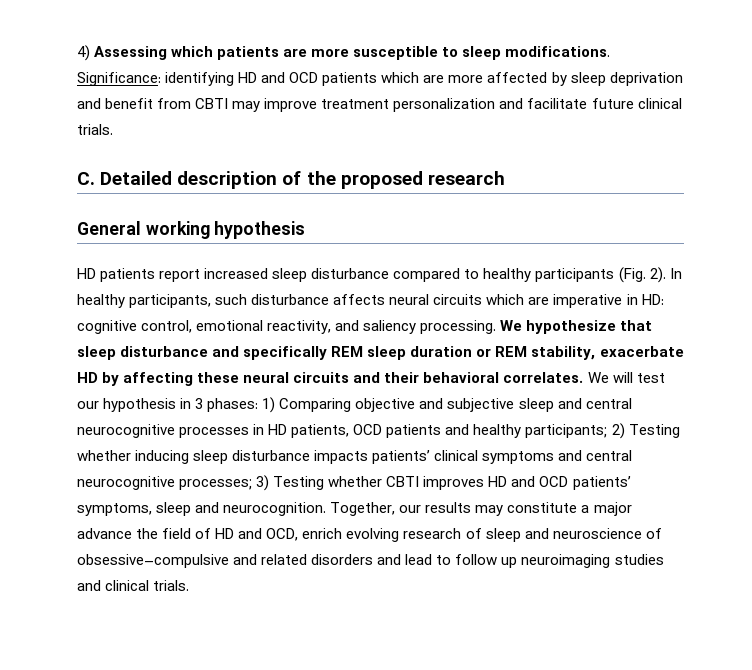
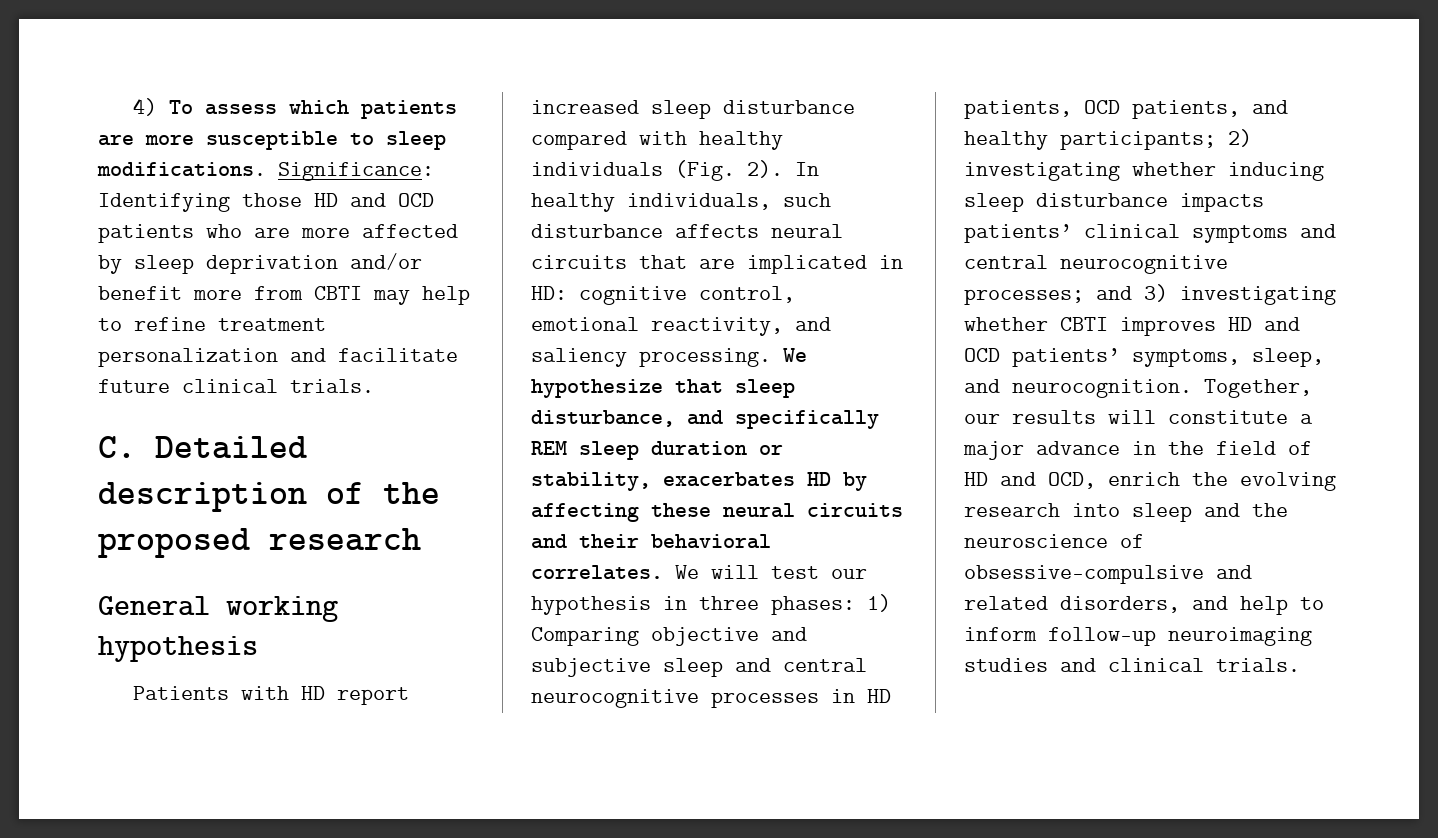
- 4) Assessing which patients are more susceptible to sleep modifications.
+ 4) To assess which patients are more susceptible to sleep modifications.
- Significance: identifying HD and OCD patients which are more affected by sleep deprivation and benefit from CBTI may improve treatment personalization and facilitate future clinical trials.
+ Significance: Identifying those HD and OCD patients who are more affected by sleep deprivation and/or benefit more from CBTI may help to refine treatment personalization and facilitate future clinical trials.
- HD patients report increased sleep disturbance compared to healthy participants (Fig. 2).
+ Patients with HD report increased sleep disturbance compared with healthy individuals (Fig. 2).
- In healthy participants, such disturbance affects neural circuits which are imperative in HD: cognitive control, emotional reactivity, and saliency processing.
+ In healthy individuals, such disturbance affects neural circuits that are implicated in HD: cognitive control, emotional reactivity, and saliency processing.
- We hypothesize that sleep disturbance and specifically REM sleep duration or REM stability, exacerbate HD by affecting these neural circuits and their behavioral correlates.
+ We hypothesize that sleep disturbance, and specifically REM sleep duration or stability, exacerbates HD by affecting these neural circuits and their behavioral correlates.
- We will test our hypothesis in 3 phases: 1) Comparing objective and subjective sleep and central neurocognitive processes in HD patients, OCD patients and healthy participants; 2) Testing whether inducing sleep disturbance impacts patients’ clinical symptoms and central neurocognitive processes; 3) Testing whether CBTI improves HD and OCD patients’ symptoms, sleep and neurocognition.
+ We will test our hypothesis in three phases: 1) Comparing objective and subjective sleep and central neurocognitive processes in HD patients, OCD patients, and healthy participants; 2) investigating whether inducing sleep disturbance impacts patients’ clinical symptoms and central neurocognitive processes; and 3) investigating whether CBTI improves HD and OCD patients’ symptoms, sleep, and neurocognition.
- Together, our results may constitute a major advance the field of HD and OCD, enrich evolving research of sleep and neuroscience of obsessive–compulsive and related disorders and lead to follow up neuroimaging studies and clinical trials.
+ Together, our results will constitute a major advance in the field of HD and OCD, enrich the evolving research into sleep and the neuroscience of obsessive–compulsive and related disorders, and help to inform follow-up neuroimaging studies and clinical trials.

